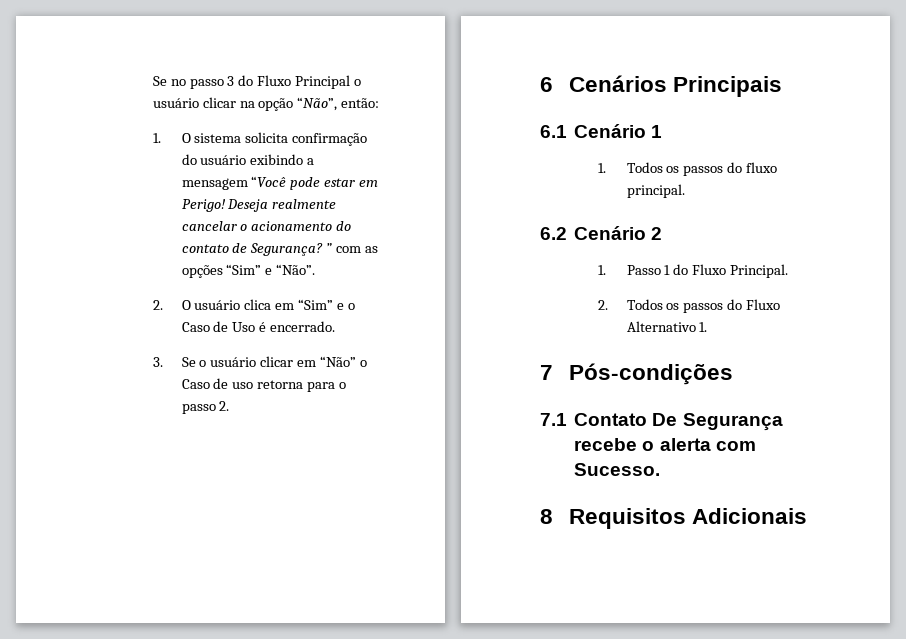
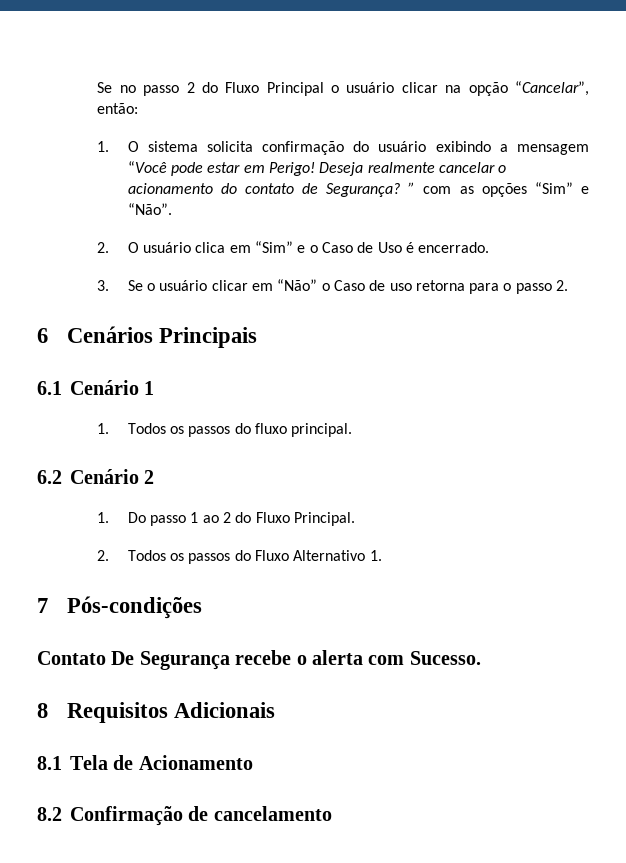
- Se no passo 3 do Fluxo Principal o usuário clicar na opção “Não”, então:
+ Se no passo 2 do Fluxo Principal o usuário clicar na opção “Cancelar”, então:
- 1. Passo 1 do Fluxo Principal.
+ 1. Do passo 1 ao 2 do Fluxo Principal.
- 7.1 Contato De Segurança recebe o alerta com Sucesso.
+ Contato De Segurança recebe o alerta com Sucesso.
+ 8.1 Tela de Acionamento
+ 8.2 Confirmação de cancelamento

